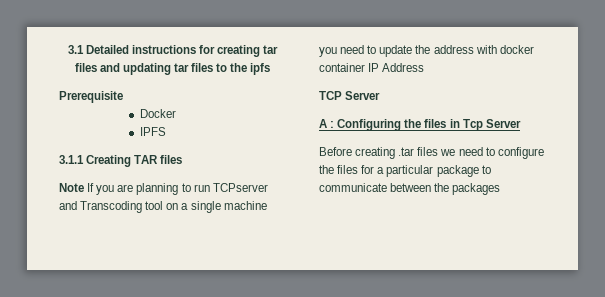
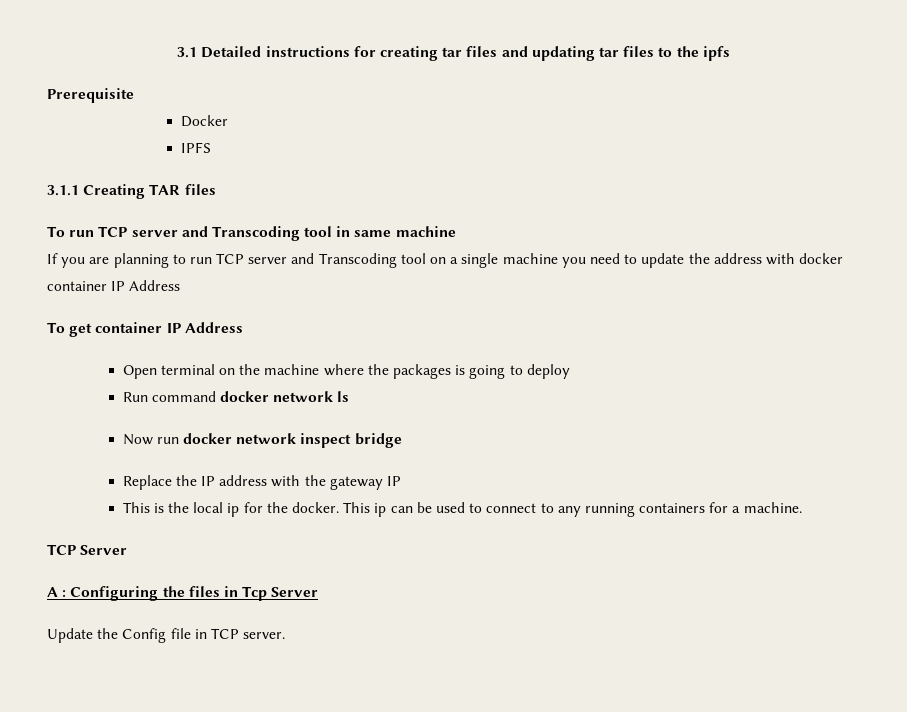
- Note If you are planning to run TCPserver and Transcoding tool on a single machine you need to update the address with docker container IP Address
+ To run TCP server and Transcoding tool in same machine
+ If you are planning to run TCP server and Transcoding tool on a single machine you need to update the address with docker container IP Address
+ To get container IP Address
+ Open terminal on the machine where the packages is going to deploy
+ Run command docker network ls
+ Now run docker network inspect bridge
+ Replace the IP address with the gateway IP
+ This is the local ip for the docker. This ip can be used to connect to any running containers for a machine.
- Before creating .tar files we need to configure the files for a particular package to communicate between the packages
+ Update the Config file in TCP server.

